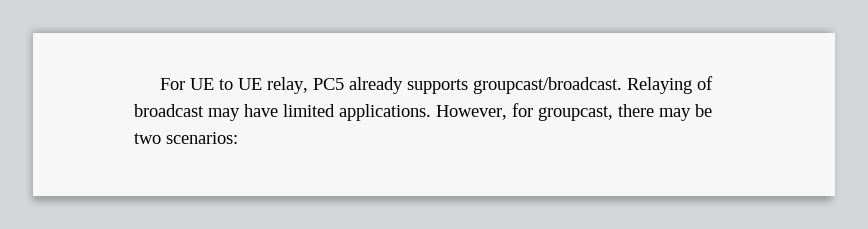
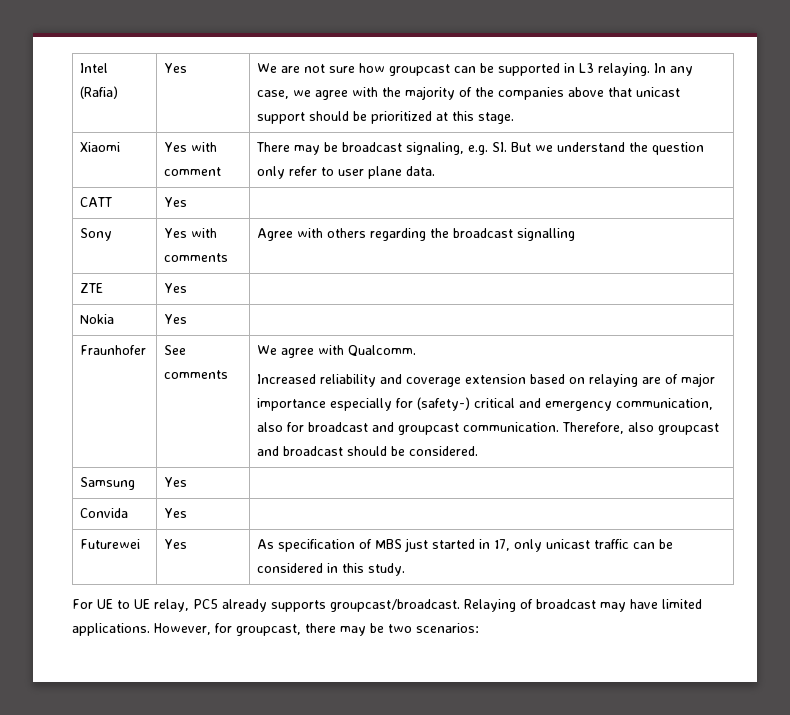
+ Intel (Rafia) | Yes | We are not sure how groupcast can be supported in L3 relaying. In any case, we agree with the majority of the companies above that unicast support should be prioritized at this stage.
+ Xiaomi | Yes with comment | There may be broadcast signaling, e.g. SI. But we understand the question only refer to user plane data.
+ CATT | Yes |
+ Sony | Yes with comments | Agree with others regarding the broadcast signalling
+ ZTE | Yes |
+ Nokia | Yes |
+ Fraunhofer | See comments | We agree with Qualcomm.
+ Increased reliability and coverage extension based on relaying are of major importance especially for (safety-) critical and emergency communication, also for broadcast and groupcast communication. Therefore, also groupcast and broadcast should be considered.
+ Samsung | Yes |
+ Convida | Yes |
+ Futurewei | Yes | As specification of MBS just started in 17, only unicast traffic can be considered in this study.

